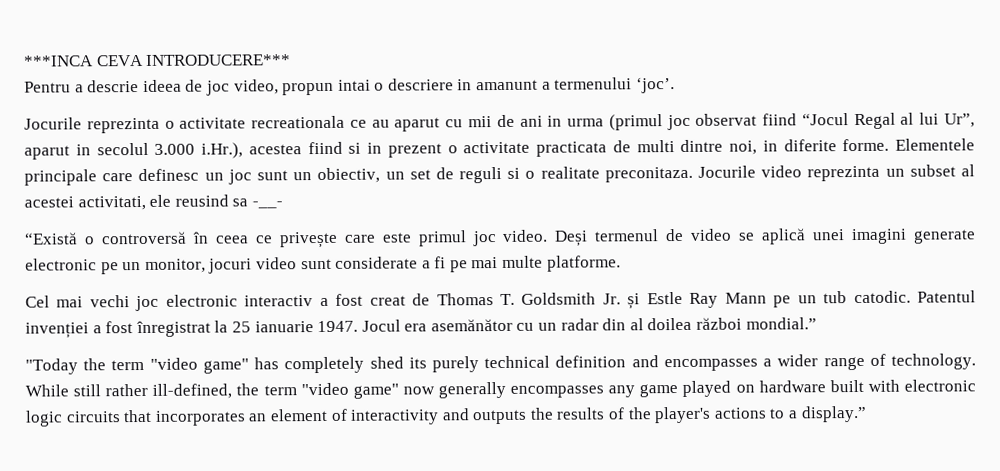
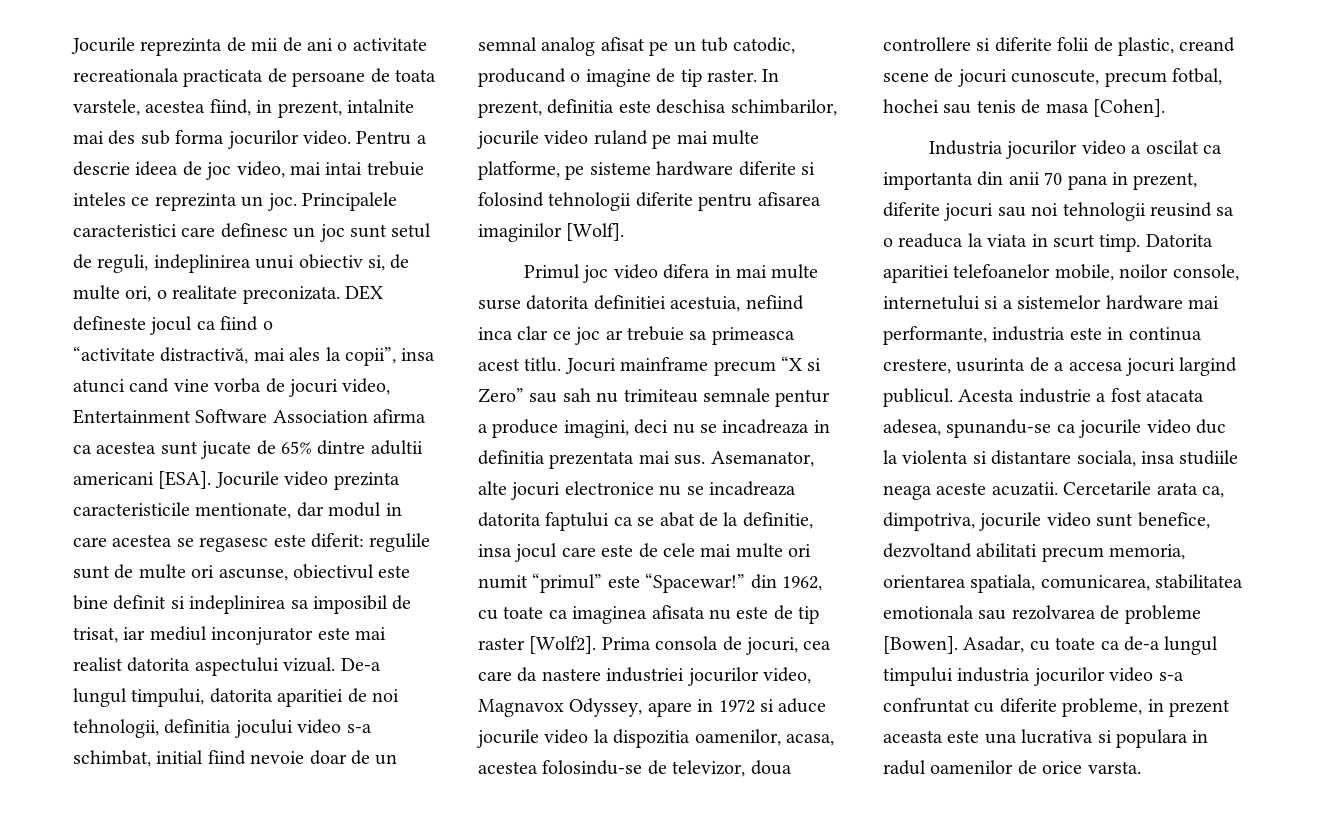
- ***INCA CEVA INTRODUCERE***
- Pentru a descrie ideea de joc video, propun intai o descriere in amanunt a termenului ‘joc’.
- Jocurile reprezinta o activitate recreationala ce au aparut cu mii de ani in urma (primul joc observat fiind “Jocul Regal al lui Ur”, aparut in secolul 3.000 i.Hr.), acestea fiind si in prezent o activitate practicata de multi dintre noi, in diferite forme. Elementele principale care definesc un joc sunt un obiectiv, un set de reguli si o realitate preconitaza. Jocurile video reprezinta un subset al acestei activitati, ele reusind sa -__-
- “Există o controversă în ceea ce privește care este primul joc video. Deși termenul de video se aplică unei imagini generate electronic pe un monitor, jocuri video sunt considerate a fi pe mai multe platforme.
- Cel mai vechi joc electronic interactiv a fost creat de Thomas T. Goldsmith Jr. și Estle Ray Mann pe un tub catodic. Patentul invenției a fost înregistrat la 25 ianuarie 1947. Jocul era asemănător cu un radar din al doilea război mondial.”
- "Today the term "video game" has completely shed its purely technical definition and encompasses a wider range of technology. While still rather ill-defined, the term "video game" now generally encompasses any game played on hardware built with electronic logic circuits that incorporates an element of interactivity and outputs the results of the player's actions to a display.”
+ Jocurile reprezinta de mii de ani o activitate recreationala practicata de persoane de toata varstele, acestea fiind, in prezent, intalnite mai des sub forma jocurilor video. Pentru a descrie ideea de joc video, mai intai trebuie inteles ce reprezinta un joc. Principalele caracteristici care definesc un joc sunt setul de reguli, indeplinirea unui obiectiv si, de multe ori, o realitate preconizata. DEX defineste jocul ca fiind o
+ “activitate distractivă, mai ales la copii”, insa atunci cand vine vorba de jocuri video, Entertainment Software Association afirma ca acestea sunt jucate de 65% dintre adultii americani [ESA]. Jocurile video prezinta caracteristicile mentionate, dar modul in care acestea se regasesc este diferit: regulile sunt de multe ori ascunse, obiectivul este bine definit si indeplinirea sa imposibil de trisat, iar mediul inconjurator este mai realist datorita aspectului vizual. De-a lungul timpului, datorita aparitiei de noi tehnologii, definitia jocului video s-a schimbat, initial fiind nevoie doar de un semnal analog afisat pe un tub catodic, producand o imagine de tip raster. In prezent, definitia este deschisa schimbarilor, jocurile video ruland pe mai multe platforme, pe sisteme hardware diferite si folosind tehnologii diferite pentru afisarea imaginilor [Wolf].
+ Primul joc video difera in mai multe surse datorita definitiei acestuia, nefiind inca clar ce joc ar trebuie sa primeasca acest titlu. Jocuri mainframe precum “X si Zero” sau sah nu trimiteau semnale pentur a produce imagini, deci nu se incadreaza in definitia prezentata mai sus. Asemanator, alte jocuri electronice nu se incadreaza datorita faptului ca se abat de la definitie, insa jocul care este de cele mai multe ori numit “primul” este “Spacewar!” din 1962, cu toate ca imaginea afisata nu este de tip raster [Wolf2]. Prima consola de jocuri, cea care da nastere industriei jocurilor video, Magnavox Odyssey, apare in 1972 si aduce jocurile video la dispozitia oamenilor, acasa, acestea folosindu-se de televizor, doua controllere si diferite folii de plastic, creand scene de jocuri cunoscute, precum fotbal, hochei sau tenis de masa [Cohen].
+ Industria jocurilor video a oscilat ca importanta din anii 70 pana in prezent, diferite jocuri sau noi tehnologii reusind sa o readuca la viata in scurt timp. Datorita aparitiei telefoanelor mobile, noilor console, internetului si a sistemelor hardware mai performante, industria este in continua crestere, usurinta de a accesa jocuri largind publicul. Acesta industrie a fost atacata adesea, spunandu-se ca jocurile video duc la violenta si distantare sociala, insa studiile neaga aceste acuzatii. Cercetarile arata ca, dimpotriva, jocurile video sunt benefice, dezvoltand abilitati precum memoria, orientarea spatiala, comunicarea, stabilitatea emotionala sau rezolvarea de probleme [Bowen]. Asadar, cu toate ca de-a lungul timpului industria jocurilor video s-a confruntat cu diferite probleme, in prezent aceasta este una lucrativa si populara in radul oamenilor de orice varsta.

